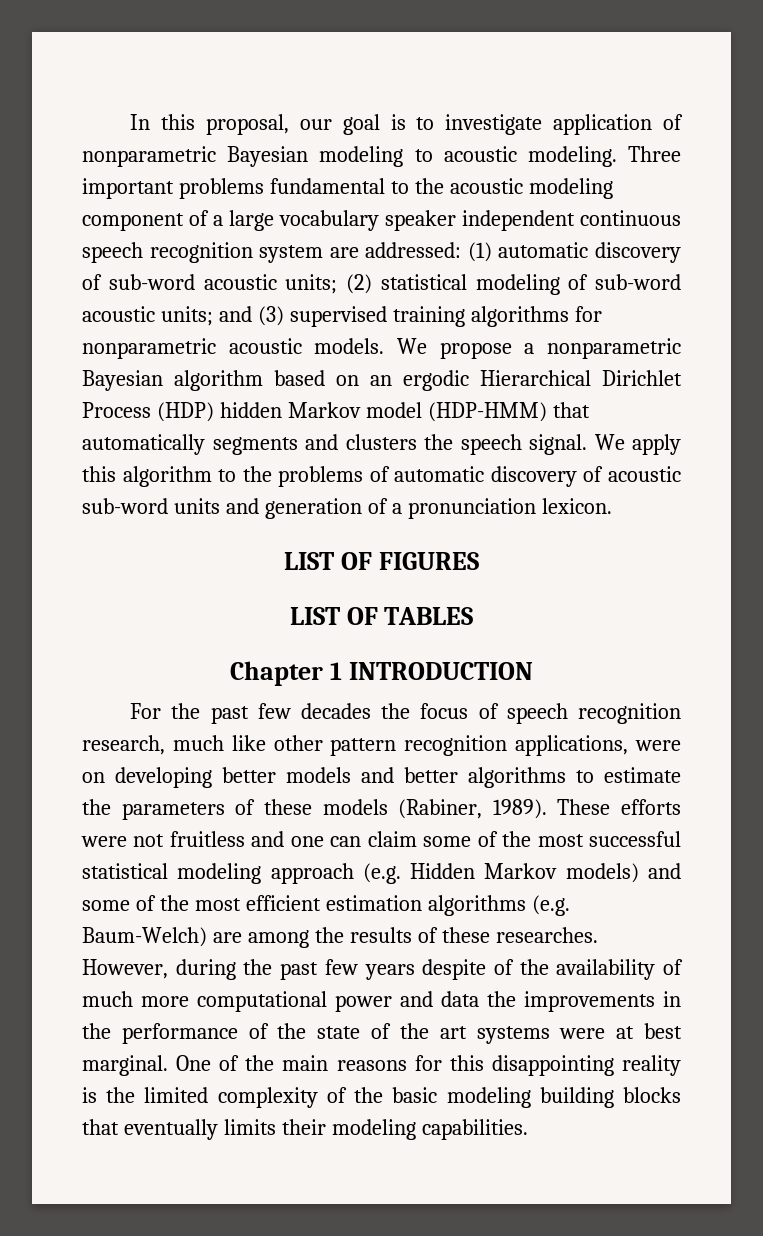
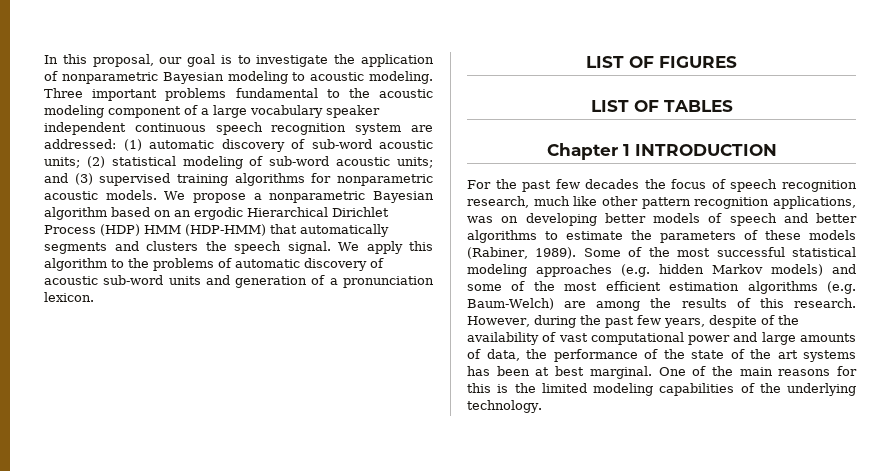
- In this proposal, our goal is to investigate application of nonparametric Bayesian modeling to acoustic modeling.
+ In this proposal, our goal is to investigate the application of nonparametric Bayesian modeling to acoustic modeling.
- We propose a nonparametric Bayesian algorithm based on an ergodic Hierarchical Dirichlet Process (HDP) hidden Markov model (HDP-HMM) that automatically segments and clusters the speech signal.
+ We propose a nonparametric Bayesian algorithm based on an ergodic Hierarchical Dirichlet Process (HDP) HMM (HDP-HMM) that automatically segments and clusters the speech signal.
- For the past few decades the focus of speech recognition research, much like other pattern recognition applications, were on developing better models and better algorithms to estimate the parameters of these models (Rabiner, 1989).
+ For the past few decades the focus of speech recognition research, much like other pattern recognition applications, was on developing better models of speech and better algorithms to estimate the parameters of these models (Rabiner, 1989).
- These efforts were not fruitless and one can claim some of the most successful statistical modeling approach (e.g. Hidden Markov models) and some of the most efficient estimation algorithms (e.g. Baum-Welch) are among the results of these researches.
+ Some of the most successful statistical modeling approaches (e.g. hidden Markov models) and some of the most efficient estimation algorithms (e.g. Baum-Welch) are among the results of this research.
- However, during the past few years despite of the availability of much more computational power and data the improvements in the performance of the state of the art systems were at best marginal.
+ However, during the past few years, despite of the availability of vast computational power and large amounts of data, the performance of the state of the art systems has been at best marginal.
- One of the main reasons for this disappointing reality is the limited complexity of the basic modeling building blocks that eventually limits their modeling capabilities.
+ One of the main reasons for this is the limited modeling capabilities of the underlying technology.

